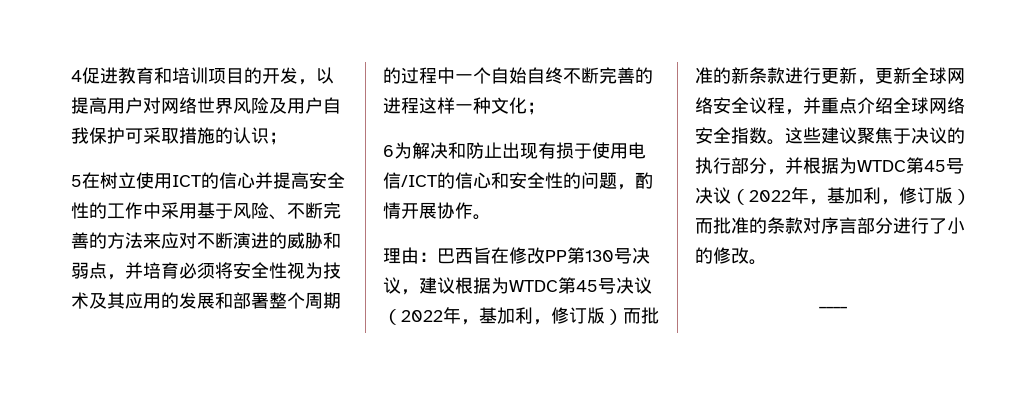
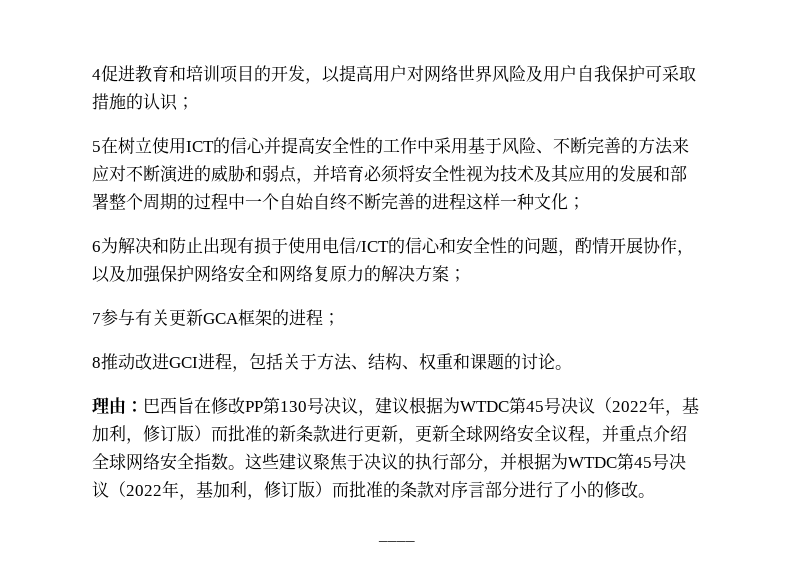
- 6为解决和防止出现有损于使用电信/ICT的信心和安全性的问题，酌情开展协作。
+ 6为解决和防止出现有损于使用电信/ICT的信心和安全性的问题，酌情开展协作，以及加强保护网络安全和网络复原力的解决方案；
+ 7参与有关更新GCA框架的进程；
+ 8推动改进GCI进程，包括关于方法、结构、权重和课题的讨论。

